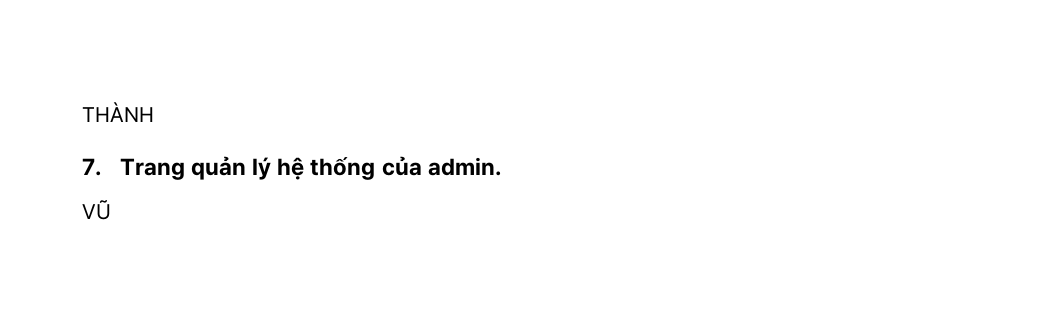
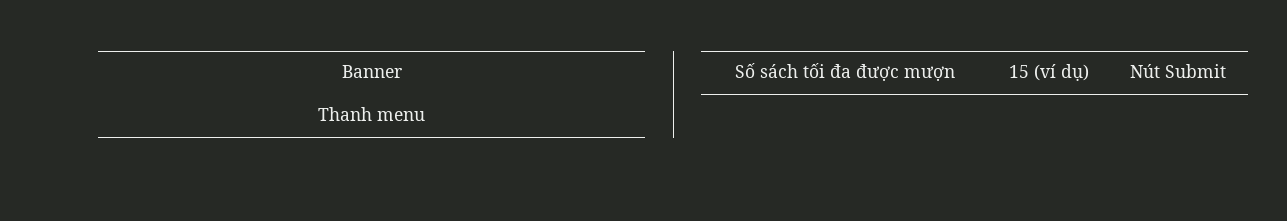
- THÀNH
- 7. Trang quản lý hệ thống của admin.
- VŨ
+ Banner
+ Thanh menu
+ Số sách tối đa được mượn | 15 (ví dụ) | Nút Submit

